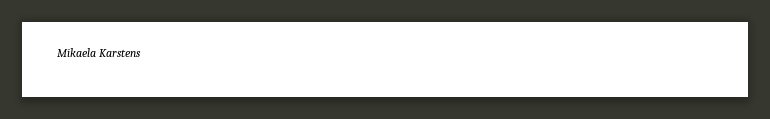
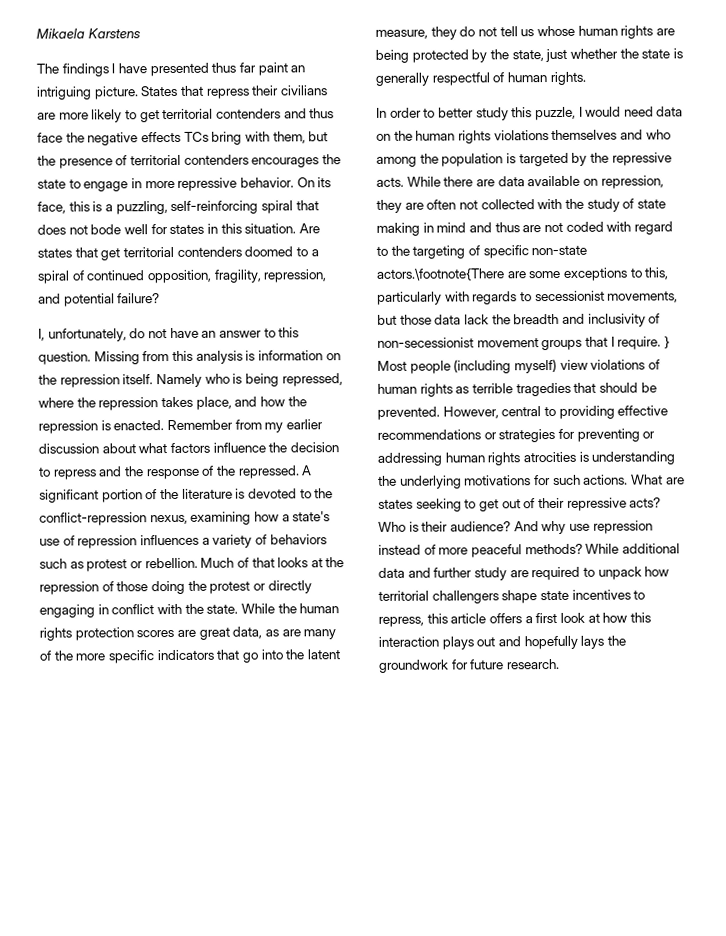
+ The findings I have presented thus far paint an intriguing picture. States that repress their civilians are more likely to get territorial contenders and thus face the negative effects TCs bring with them, but the presence of territorial contenders encourages the state to engage in more repressive behavior. On its face, this is a puzzling, self-reinforcing spiral that does not bode well for states in this situation. Are states that get territorial contenders doomed to a spiral of continued opposition, fragility, repression, and potential failure?
+ I, unfortunately, do not have an answer to this question. Missing from this analysis is information on the repression itself. Namely who is being repressed, where the repression takes place, and how the repression is enacted. Remember from my earlier discussion about what factors influence the decision to repress and the response of the repressed. A significant portion of the literature is devoted to the conflict-repression nexus, examining how a state's use of repression influences a variety of behaviors such as protest or rebellion. Much of that looks at the repression of those doing the protest or directly engaging in conflict with the state. While the human rights protection scores are great data, as are many of the more specific indicators that go into the latent measure, they do not tell us whose human rights are being protected by the state, just whether the state is generally respectful of human rights.
+ In order to better study this puzzle, I would need data on the human rights violations themselves and who among the population is targeted by the repressive acts. While there are data available on repression, they are often not collected with the study of state making in mind and thus are not coded with regard to the targeting of specific non-state actors.\footnote{There are some exceptions to this, particularly with regards to secessionist movements, but those data lack the breadth and inclusivity of non-secessionist movement groups that I require. } Most people (including myself) view violations of human rights as terrible tragedies that should be prevented. However, central to providing effective recommendations or strategies for preventing or addressing human rights atrocities is understanding the underlying motivations for such actions. What are states seeking to get out of their repressive acts? Who is their audience? And why use repression instead of more peaceful methods? While additional data and further study are required to unpack how territorial challengers shape state incentives to repress, this article offers a first look at how this interaction plays out and hopefully lays the groundwork for future research.

